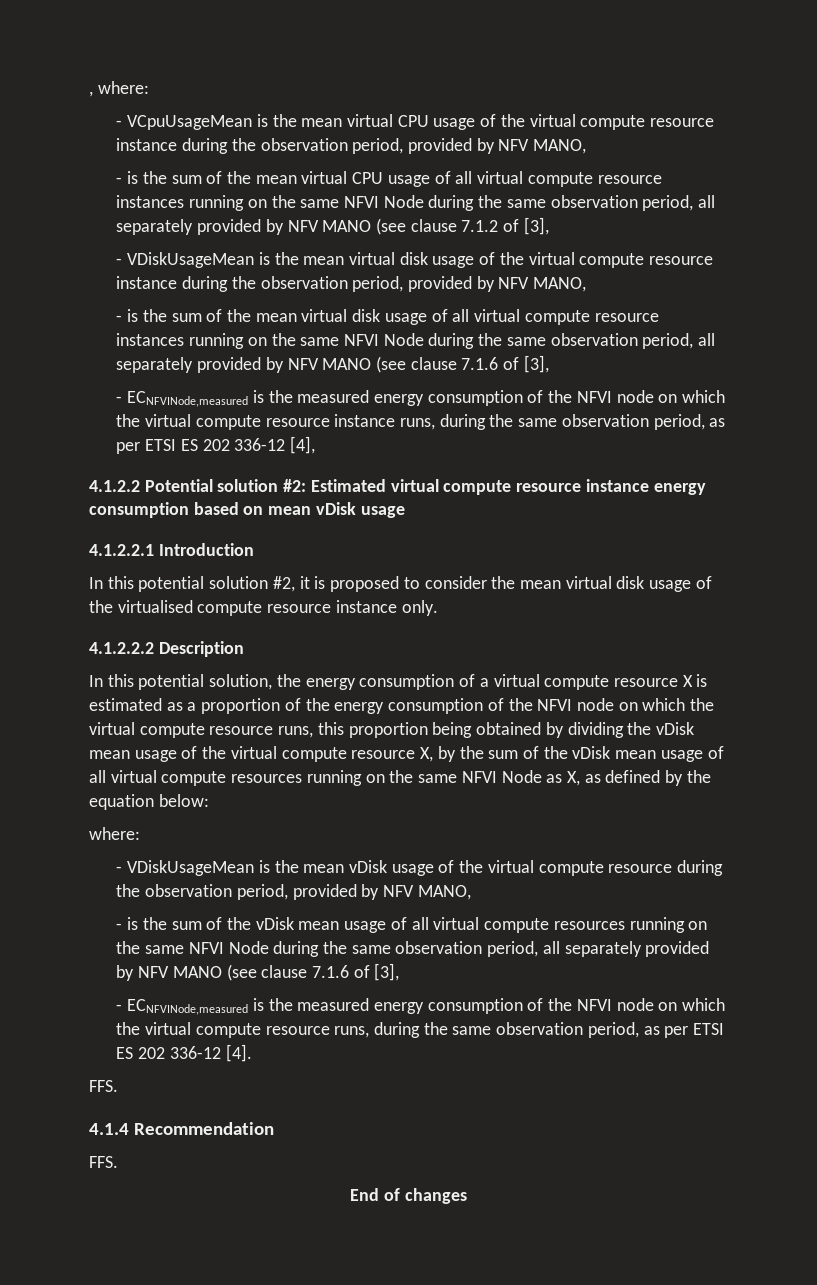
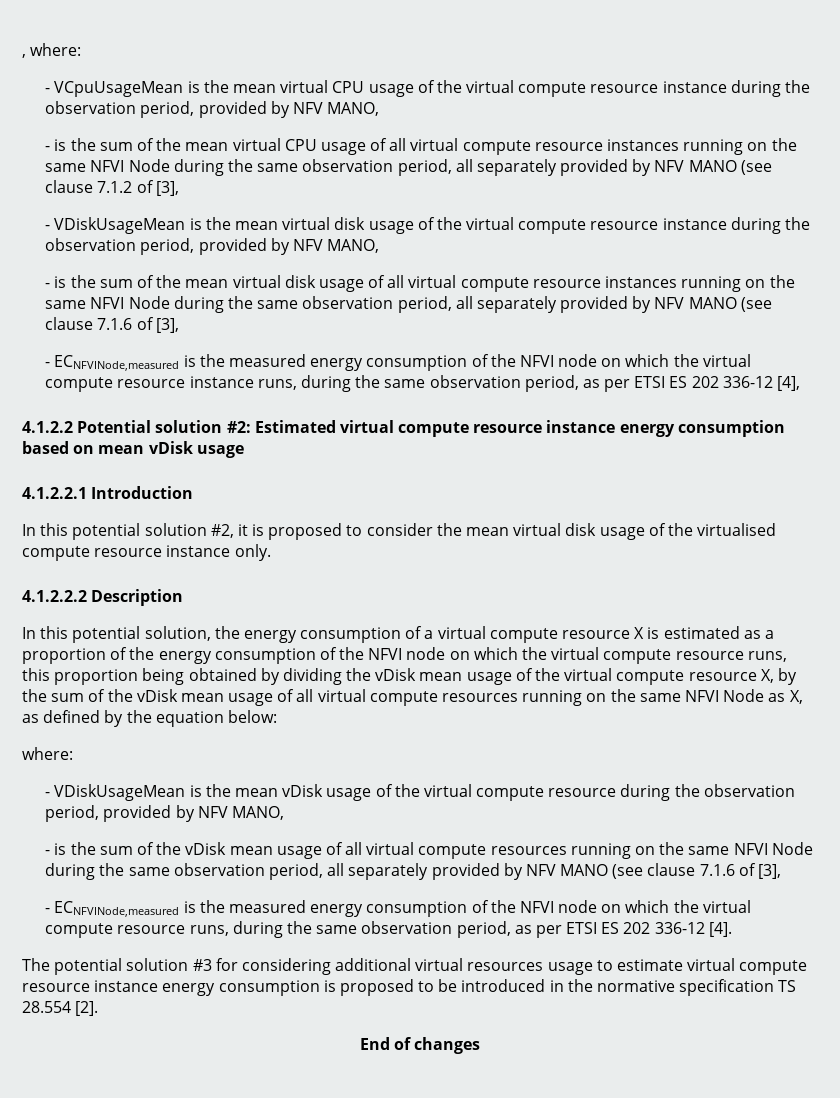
  - ECNFVINode,measured is the measured energy consumption of the NFVI node on which the virtual compute resource runs, during the same observation period, as per ETSI ES 202 336-12 [4].
- FFS.
- 4.1.4 Recommendation
- FFS.
+ The potential solution #3 for considering additional virtual resources usage to estimate virtual compute resource instance energy consumption is proposed to be introduced in the normative specification TS 28.554 [2].

